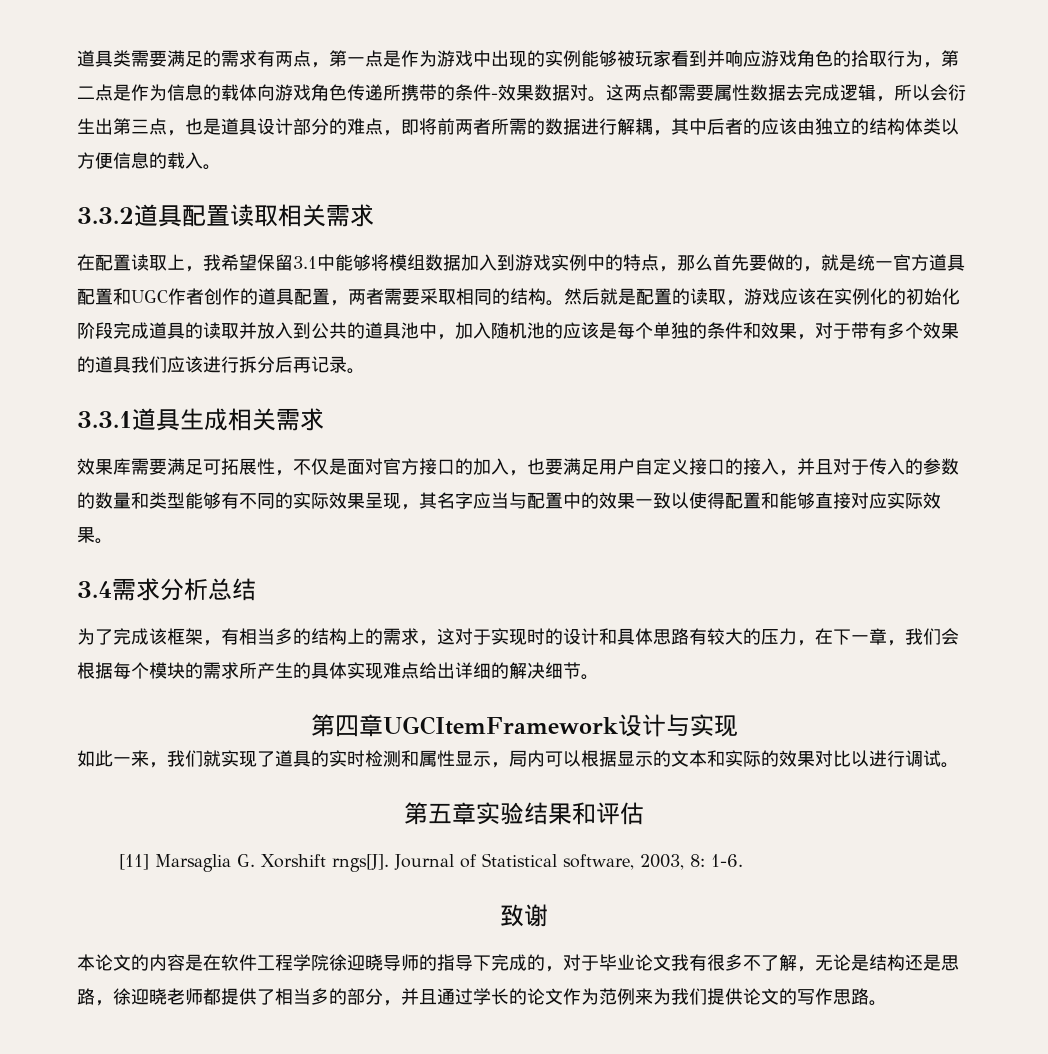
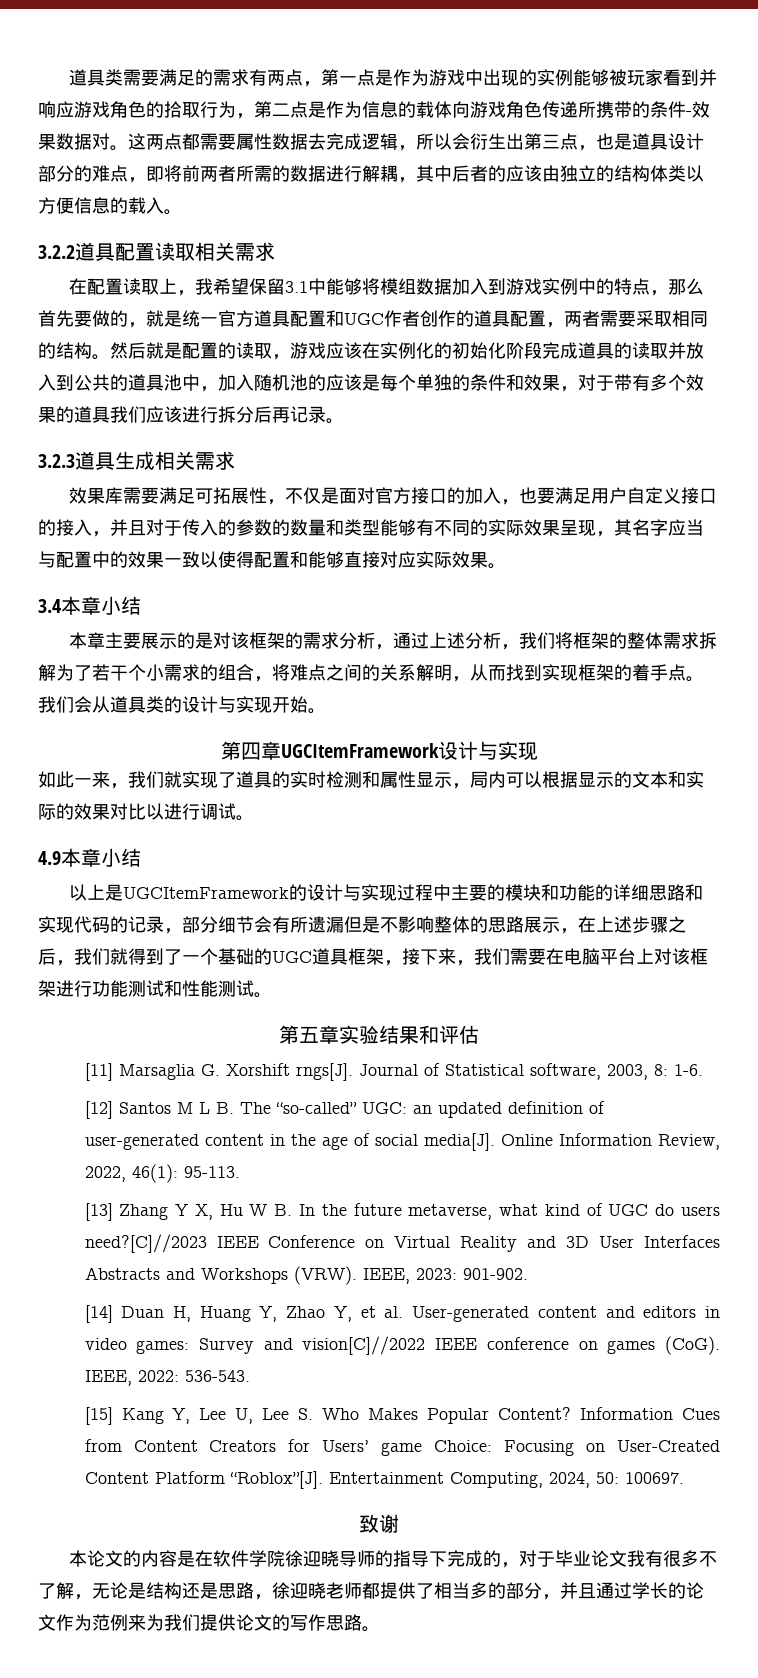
- 3.3.2道具配置读取相关需求
+ 3.2.2道具配置读取相关需求
- 3.3.1道具生成相关需求
+ 3.2.3道具生成相关需求
- 3.4需求分析总结
- 为了完成该框架，有相当多的结构上的需求，这对于实现时的设计和具体思路有较大的压力，在下一章，我们会根据每个模块的需求所产生的具体实现难点给出详细的解决细节。
+ 3.4本章小结
+ 本章主要展示的是对该框架的需求分析，通过上述分析，我们将框架的整体需求拆解为了若干个小需求的组合，将难点之间的关系解明，从而找到实现框架的着手点。我们会从道具类的设计与实现开始。
+ 4.9本章小结
+ 以上是UGCItemFramework的设计与实现过程中主要的模块和功能的详细思路和实现代码的记录，部分细节会有所遗漏但是不影响整体的思路展示，在上述步骤之后，我们就得到了一个基础的UGC道具框架，接下来，我们需要在电脑平台上对该框架进行功能测试和性能测试。
+ [12] Santos M L B. The “so-called” UGC: an updated definition of user-generated content in the age of social media[J]. Online Information Review, 2022, 46(1): 95-113.
+ [13] Zhang Y X, Hu W B. In the future metaverse, what kind of UGC do users need?[C]//2023 IEEE Conference on Virtual Reality and 3D User Interfaces Abstracts and Workshops (VRW). IEEE, 2023: 901-902.
+ [14] Duan H, Huang Y, Zhao Y, et al. User-generated content and editors in video games: Survey and vision[C]//2022 IEEE conference on games (CoG). IEEE, 2022: 536-543.
+ [15] Kang Y, Lee U, Lee S. Who Makes Popular Content? Information Cues from Content Creators for Users’ game Choice: Focusing on User-Created Content Platform “Roblox”[J]. Entertainment Computing, 2024, 50: 100697.
- 本论文的内容是在软件工程学院徐迎晓导师的指导下完成的，对于毕业论文我有很多不了解，无论是结构还是思路，徐迎晓老师都提供了相当多的部分，并且通过学长的论文作为范例来为我们提供论文的写作思路。
+ 本论文的内容是在软件学院徐迎晓导师的指导下完成的，对于毕业论文我有很多不了解，无论是结构还是思路，徐迎晓老师都提供了相当多的部分，并且通过学长的论文作为范例来为我们提供论文的写作思路。

